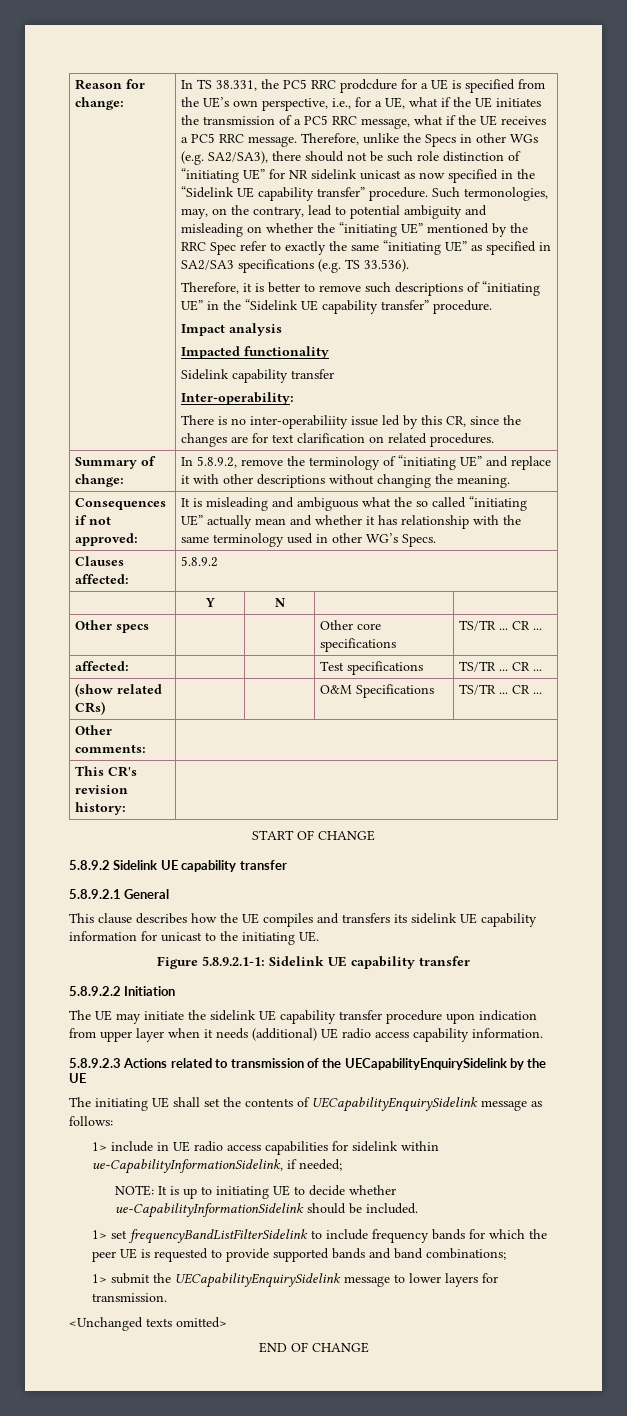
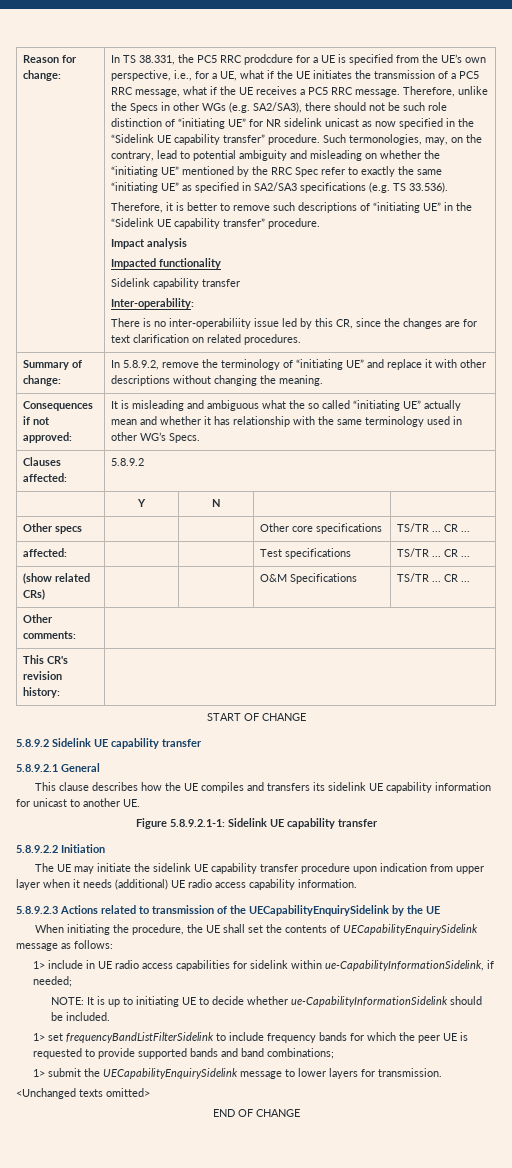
- This clause describes how the UE compiles and transfers its sidelink UE capability information for unicast to the initiating UE.
+ This clause describes how the UE compiles and transfers its sidelink UE capability information for unicast to another UE.
- The initiating UE shall set the contents of UECapabilityEnquirySidelink message as follows:
+ When initiating the procedure, the UE shall set the contents of UECapabilityEnquirySidelink message as follows:

